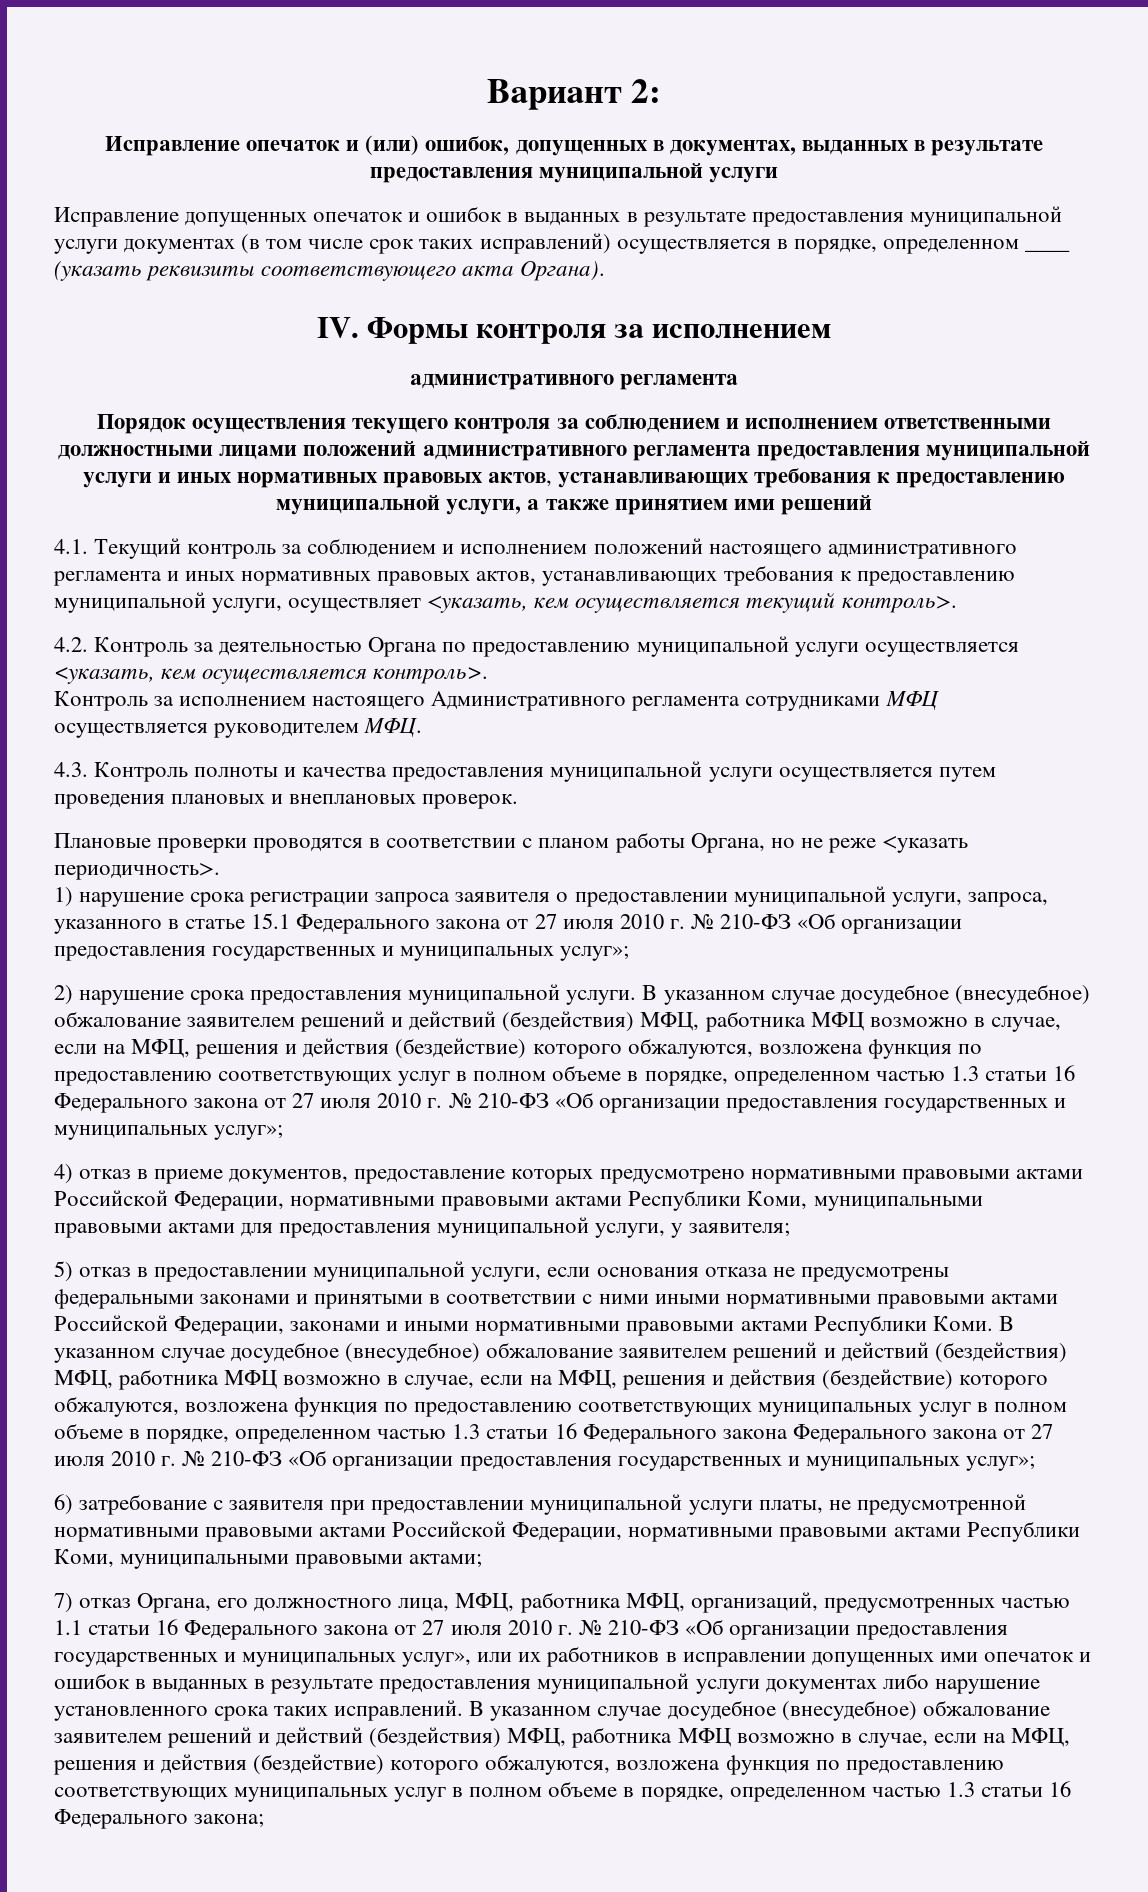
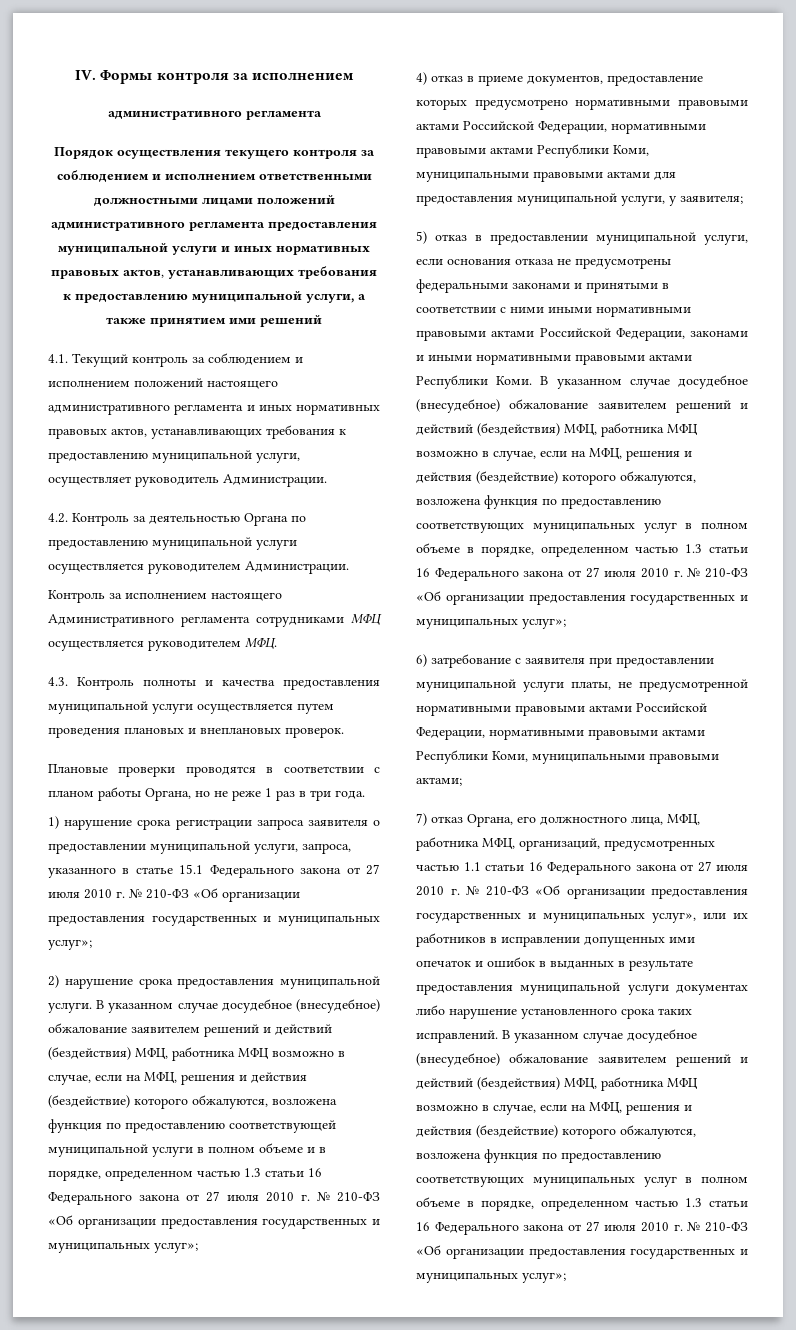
- Вариант 2:
- Исправление опечаток и (или) ошибок, допущенных в документах, выданных в результате предоставления муниципальной услуги
- Исправление допущенных опечаток и ошибок в выданных в результате предоставления муниципальной услуги документах (в том числе срок таких исправлений) осуществляется в порядке, определенном ____ (указать реквизиты соответствующего акта Органа).
- 4.1. Текущий контроль за соблюдением и исполнением положений настоящего административного регламента и иных нормативных правовых актов, устанавливающих требования к предоставлению муниципальной услуги, осуществляет <указать, кем осуществляется текущий контроль>.
+ 4.1. Текущий контроль за соблюдением и исполнением положений настоящего административного регламента и иных нормативных правовых актов, устанавливающих требования к предоставлению муниципальной услуги, осуществляет руководитель Администрации.
- 4.2. Контроль за деятельностью Органа по предоставлению муниципальной услуги осуществляется <указать, кем осуществляется контроль>.
+ 4.2. Контроль за деятельностью Органа по предоставлению муниципальной услуги осуществляется руководителем Администрации.
- Плановые проверки проводятся в соответствии с планом работы Органа, но не реже <указать периодичность>.
+ Плановые проверки проводятся в соответствии с планом работы Органа, но не реже 1 раз в три года.
- В указанном случае досудебное (внесудебное) обжалование заявителем решений и действий (бездействия) МФЦ, работника МФЦ возможно в случае, если на МФЦ, решения и действия (бездействие) которого обжалуются, возложена функция по предоставлению соответствующих услуг в полном объеме в порядке, определенном частью 1.3 статьи 16 Федерального закона от 27 июля 2010 г. № 210-ФЗ «Об организации предоставления государственных и муниципальных услуг»;
+ В указанном случае досудебное (внесудебное) обжалование заявителем решений и действий (бездействия) МФЦ, работника МФЦ возможно в случае, если на МФЦ, решения и действия (бездействие) которого обжалуются, возложена функция по предоставлению соответствующей муниципальной услуги в полном объеме и в порядке, определенном частью 1.3 статьи 16 Федерального закона от 27 июля 2010 г. № 210-ФЗ «Об организации предоставления государственных и муниципальных услуг»;
- 5) отказ в предоставлении муниципальной услуги, если основания отказа не предусмотрены федеральными законами и принятыми в соответствии с ними иными нормативными правовыми актами Российской Федерации, законами и иными нормативными правовыми актами Республики Коми. В указанном случае досудебное (внесудебное) обжалование заявителем решений и действий (бездействия) МФЦ, работника МФЦ возможно в случае, если на МФЦ, решения и действия (бездействие) которого обжалуются, возложена функция по предоставлению соответствующих муниципальных услуг в полном объеме в порядке, определенном частью 1.3 статьи 16 Федерального закона Федерального закона от 27 июля 2010 г. № 210-ФЗ «Об организации предоставления государственных и муниципальных услуг»;
+ 5) отказ в предоставлении муниципальной услуги, если основания отказа не предусмотрены федеральными законами и принятыми в соответствии с ними иными нормативными правовыми актами Российской Федерации, законами и иными нормативными правовыми актами Республики Коми. В указанном случае досудебное (внесудебное) обжалование заявителем решений и действий (бездействия) МФЦ, работника МФЦ возможно в случае, если на МФЦ, решения и действия (бездействие) которого обжалуются, возложена функция по предоставлению соответствующих муниципальных услуг в полном объеме в порядке, определенном частью 1.3 статьи 16 Федерального закона от 27 июля 2010 г. № 210-ФЗ «Об организации предоставления государственных и муниципальных услуг»;
- 7) отказ Органа, его должностного лица, МФЦ, работника МФЦ, организаций, предусмотренных частью 1.1 статьи 16 Федерального закона от 27 июля 2010 г. № 210-ФЗ «Об организации предоставления государственных и муниципальных услуг», или их работников в исправлении допущенных ими опечаток и ошибок в выданных в результате предоставления муниципальной услуги документах либо нарушение установленного срока таких исправлений. В указанном случае досудебное (внесудебное) обжалование заявителем решений и действий (бездействия) МФЦ, работника МФЦ возможно в случае, если на МФЦ, решения и действия (бездействие) которого обжалуются, возложена функция по предоставлению соответствующих муниципальных услуг в полном объеме в порядке, определенном частью 1.3 статьи 16 Федерального закона;
+ 7) отказ Органа, его должностного лица, МФЦ, работника МФЦ, организаций, предусмотренных частью 1.1 статьи 16 Федерального закона от 27 июля 2010 г. № 210-ФЗ «Об организации предоставления государственных и муниципальных услуг», или их работников в исправлении допущенных ими опечаток и ошибок в выданных в результате предоставления муниципальной услуги документах либо нарушение установленного срока таких исправлений. В указанном случае досудебное (внесудебное) обжалование заявителем решений и действий (бездействия) МФЦ, работника МФЦ возможно в случае, если на МФЦ, решения и действия (бездействие) которого обжалуются, возложена функция по предоставлению соответствующих муниципальных услуг в полном объеме в порядке, определенном частью 1.3 статьи 16 Федерального закона от 27 июля 2010 г. № 210-ФЗ «Об организации предоставления государственных и муниципальных услуг»;

